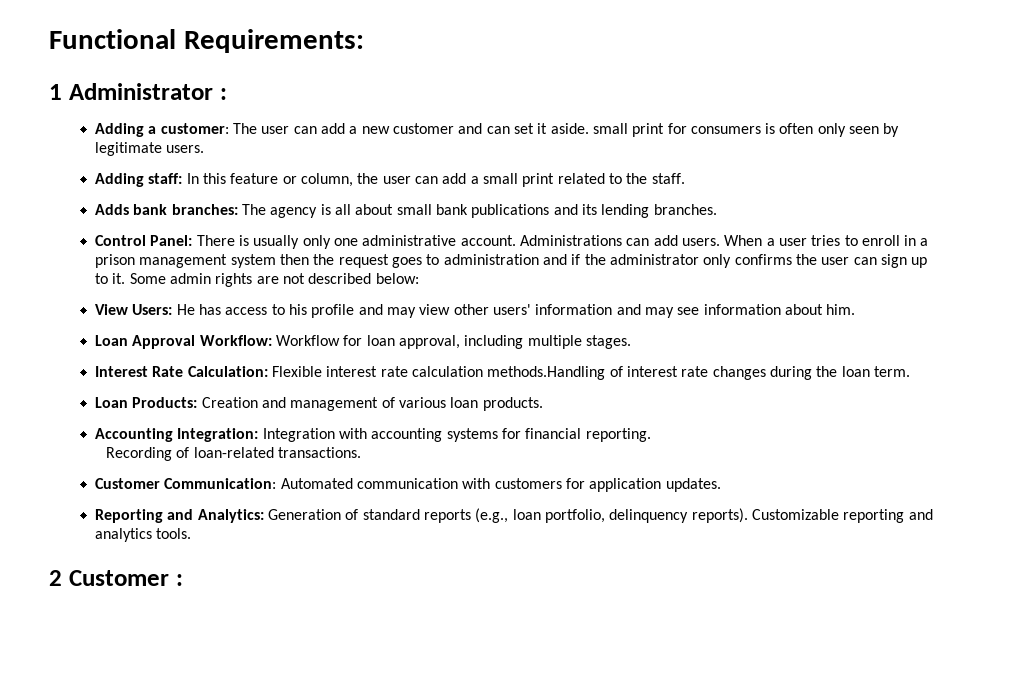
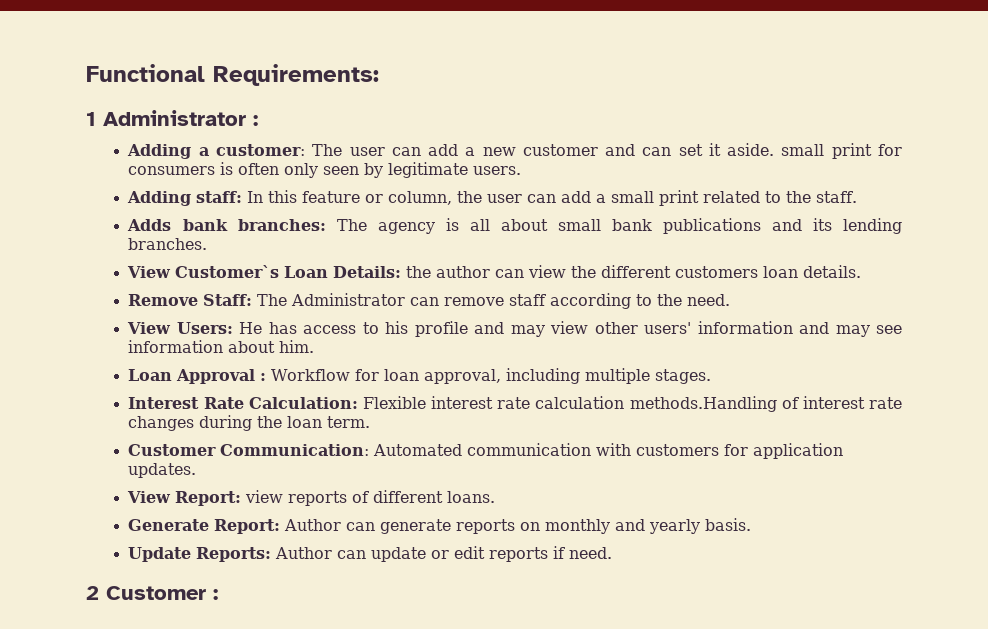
- Control Panel: There is usually only one administrative account. Administrations can add users. When a user tries to enroll in a prison management system then the request goes to administration and if the administrator only confirms the user can sign up to it. Some admin rights are not described below:
+ View Customer`s Loan Details: the author can view the different customers loan details.
+ Remove Staff: The Administrator can remove staff according to the need.
- Loan Approval Workflow: Workflow for loan approval, including multiple stages.
+ Loan Approval : Workflow for loan approval, including multiple stages.
- Loan Products: Creation and management of various loan products.
- Accounting Integration: Integration with accounting systems for financial reporting.
- Recording of loan-related transactions.
- Reporting and Analytics: Generation of standard reports (e.g., loan portfolio, delinquency reports). Customizable reporting and analytics tools.
+ View Report: view reports of different loans.
+ Generate Report: Author can generate reports on monthly and yearly basis.
+ Update Reports: Author can update or edit reports if need.

